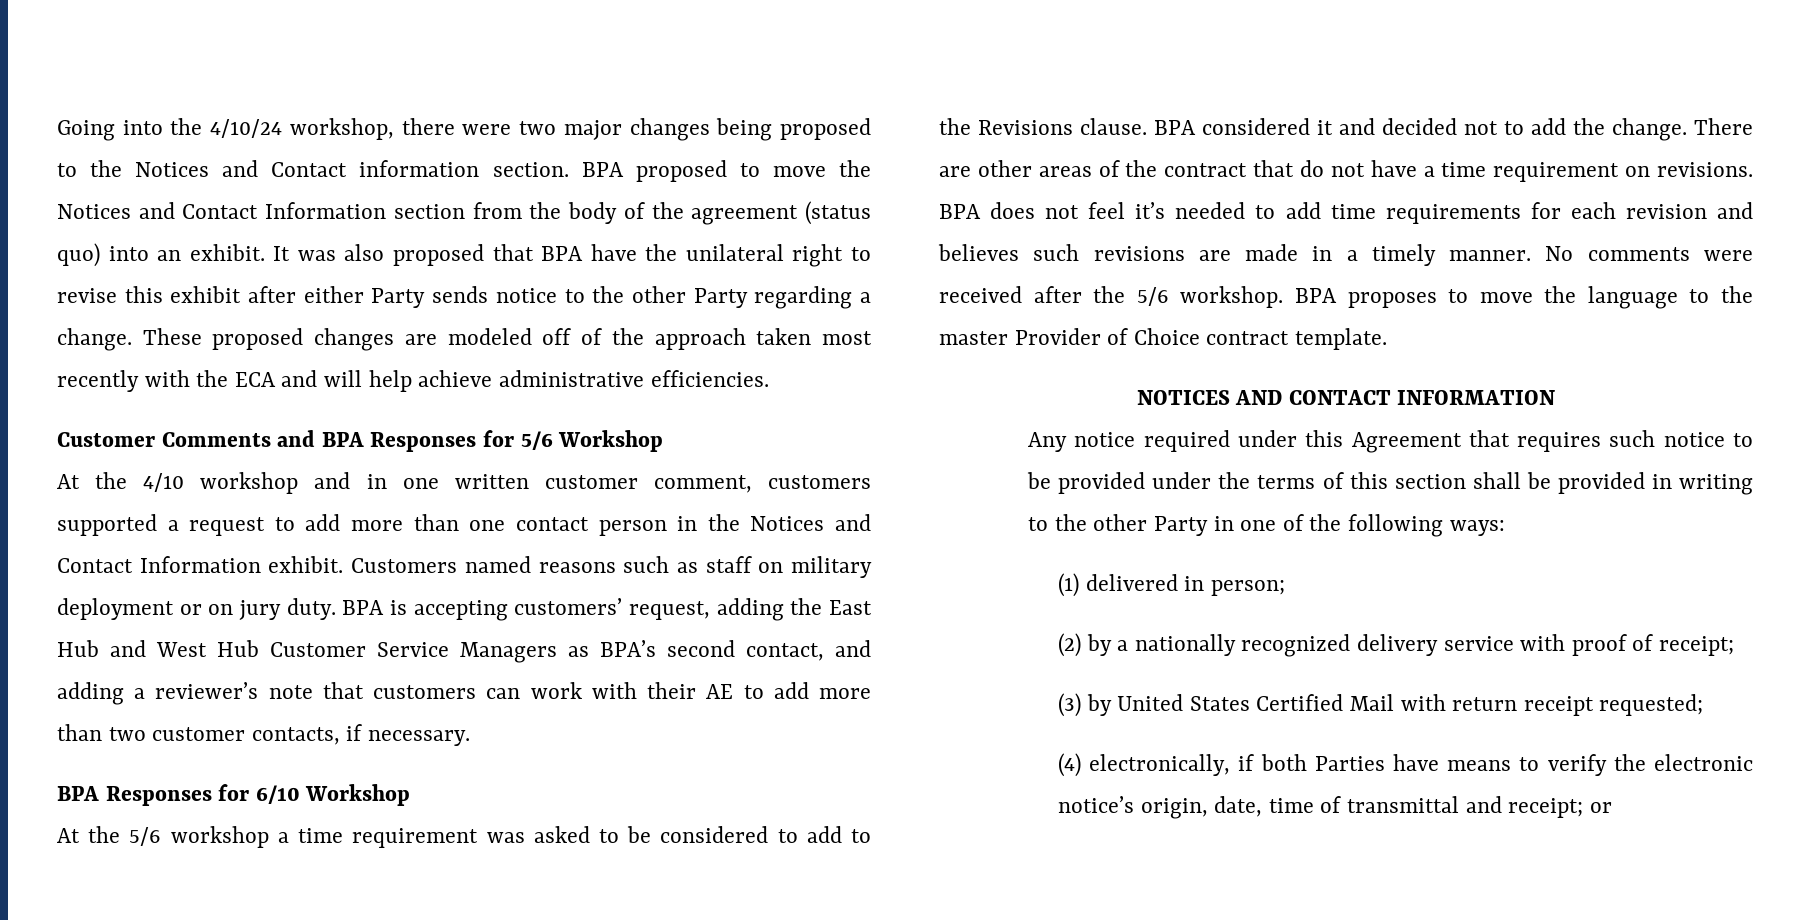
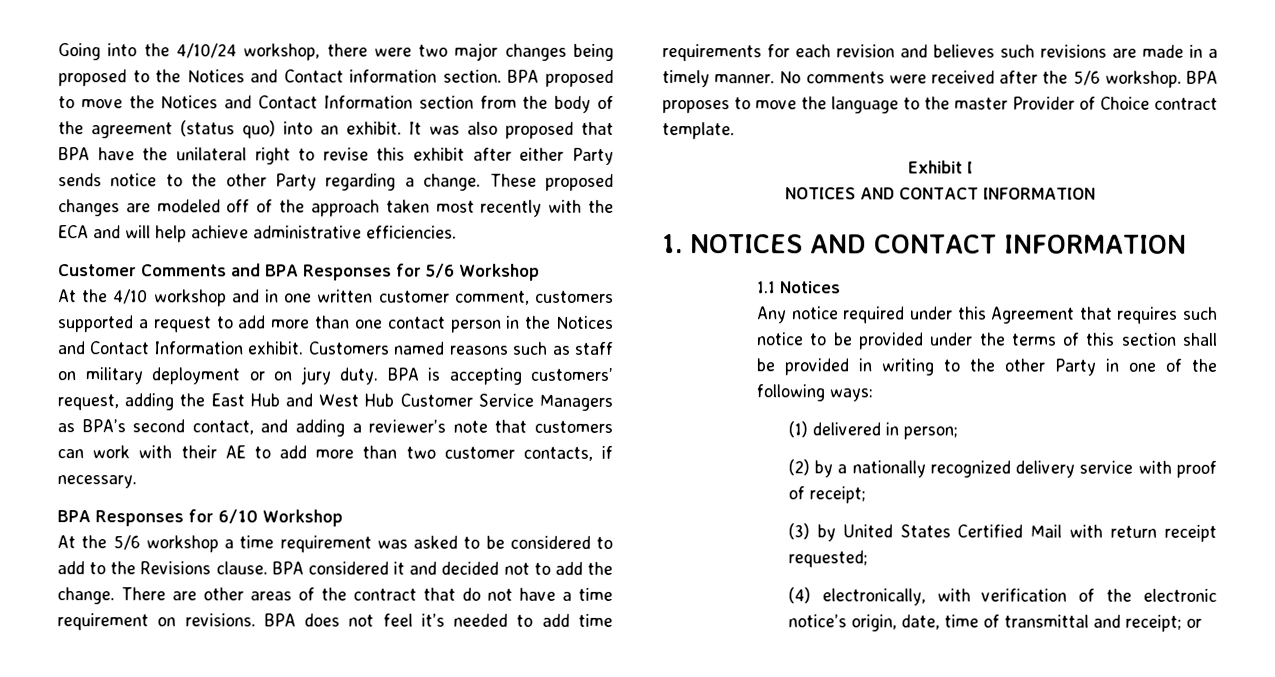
+ Exhibit I
  NOTICES AND CONTACT INFORMATION
+ 1. NOTICES AND CONTACT INFORMATION
+ 1.1 Notices
- (4) electronically, if both Parties have means to verify the electronic notice’s origin, date, time of transmittal and receipt; or
+ (4) electronically, with verification of the electronic notice’s origin, date, time of transmittal and receipt; or

